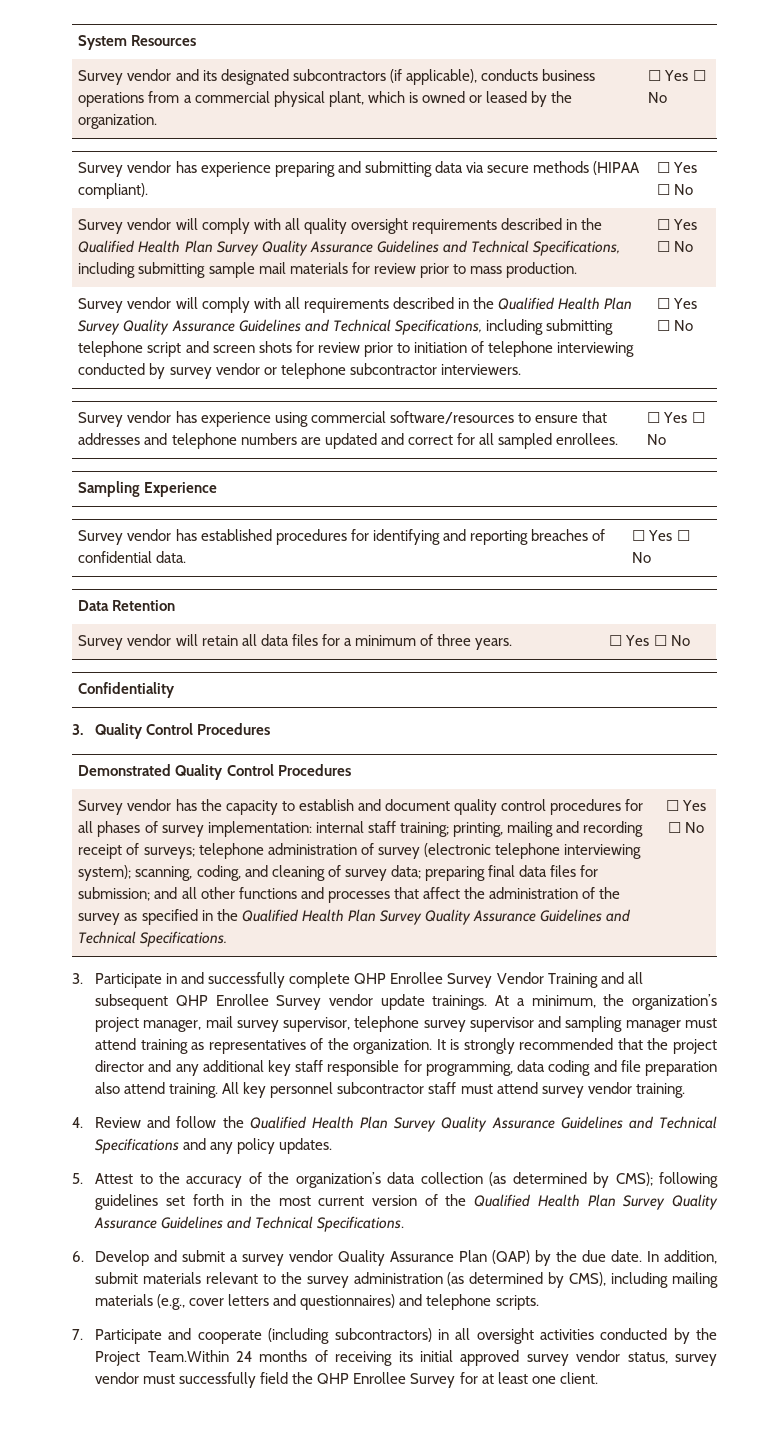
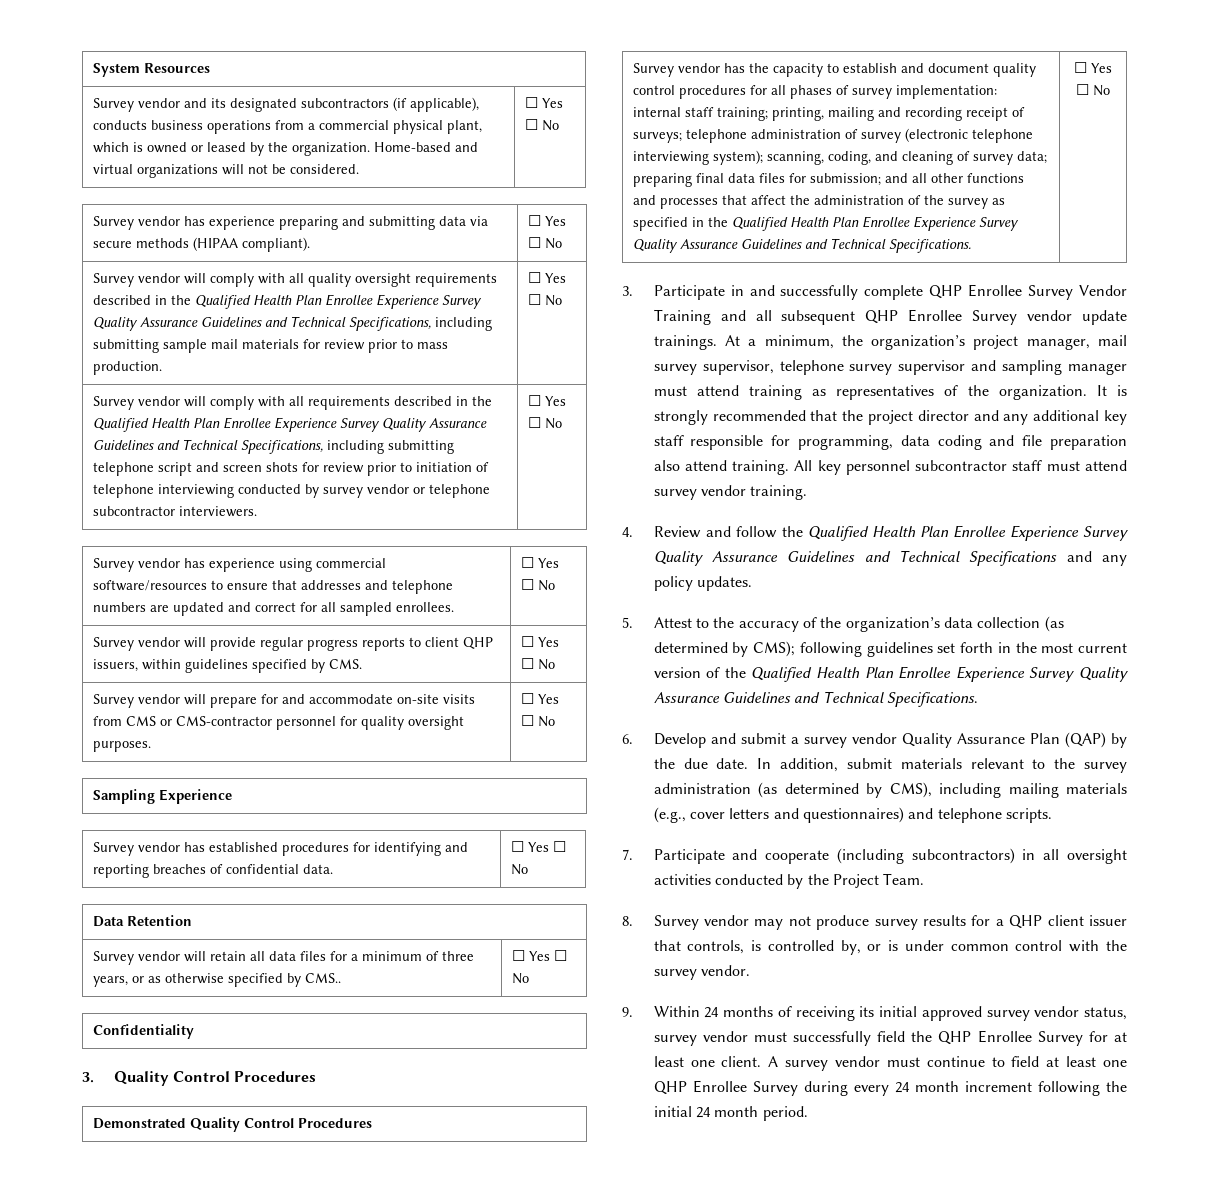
- Survey vendor and its designated subcontractors (if applicable), conducts business operations from a commercial physical plant, which is owned or leased by the organization. | ☐ Yes ☐ No
+ Survey vendor and its designated subcontractors (if applicable), conducts business operations from a commercial physical plant, which is owned or leased by the organization. Home-based and virtual organizations will not be considered. | ☐ Yes ☐ No
- Survey vendor will comply with all quality oversight requirements described in the Qualified Health Plan Survey Quality Assurance Guidelines and Technical Specifications, including submitting sample mail materials for review prior to mass production. | ☐ Yes ☐ No
+ Survey vendor will comply with all quality oversight requirements described in the Qualified Health Plan Enrollee Experience Survey Quality Assurance Guidelines and Technical Specifications, including submitting sample mail materials for review prior to mass production. | ☐ Yes ☐ No
- Survey vendor will comply with all requirements described in the Qualified Health Plan Survey Quality Assurance Guidelines and Technical Specifications, including submitting telephone script and screen shots for review prior to initiation of telephone interviewing conducted by survey vendor or telephone subcontractor interviewers.
+ Survey vendor will comply with all requirements described in the Qualified Health Plan Enrollee Experience Survey Quality Assurance Guidelines and Technical Specifications, including submitting telephone script and screen shots for review prior to initiation of telephone interviewing conducted by survey vendor or telephone subcontractor interviewers.
+ Survey vendor will provide regular progress reports to client QHP issuers, within guidelines specified by CMS. | ☐ Yes ☐ No
+ Survey vendor will prepare for and accommodate on-site visits from CMS or CMS-contractor personnel for quality oversight purposes. | ☐ Yes ☐ No
- Survey vendor will retain all data files for a minimum of three years. | ☐ Yes ☐ No
+ Survey vendor will retain all data files for a minimum of three years, or as otherwise specified by CMS.. | ☐ Yes ☐ No
- and all other functions and processes that affect the administration of the survey as specified in the Qualified Health Plan Survey Quality Assurance Guidelines and Technical Specifications.
+ and all other functions and processes that affect the administration of the survey as specified in the Qualified Health Plan Enrollee Experience Survey Quality Assurance Guidelines and Technical Specifications.
- 4. Review and follow the Qualified Health Plan Survey Quality Assurance Guidelines and Technical Specifications and any policy updates.
+ 4. Review and follow the Qualified Health Plan Enrollee Experience Survey Quality Assurance Guidelines and Technical Specifications and any policy updates.
- 5. Attest to the accuracy of the organization’s data collection (as determined by CMS); following guidelines set forth in the most current version of the Qualified Health Plan Survey Quality Assurance Guidelines and Technical Specifications.
+ 5. Attest to the accuracy of the organization’s data collection (as determined by CMS); following guidelines set forth in the most current version of the Qualified Health Plan Enrollee Experience Survey Quality Assurance Guidelines and Technical Specifications.
- 7. Participate and cooperate (including subcontractors) in all oversight activities conducted by the Project Team.Within 24 months of receiving its initial approved survey vendor status, survey vendor must successfully field the QHP Enrollee Survey for at least one client.
+ 7. Participate and cooperate (including subcontractors) in all oversight activities conducted by the Project Team.
+ 8. Survey vendor may not produce survey results for a QHP client issuer that controls, is controlled by, or is under common control with the survey vendor.
+ 9. Within 24 months of receiving its initial approved survey vendor status, survey vendor must successfully field the QHP Enrollee Survey for at least one client.
+ A survey vendor must continue to field at least one QHP Enrollee Survey during every 24 month increment following the initial 24 month period.

